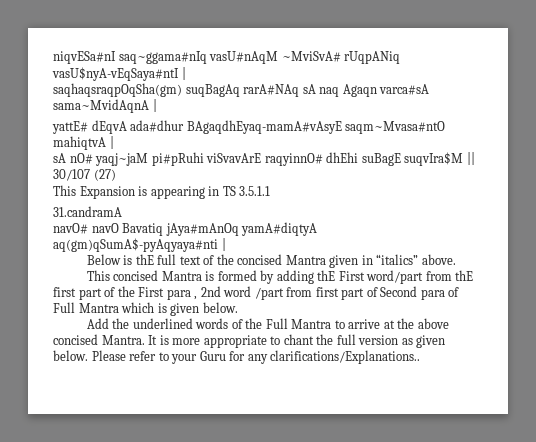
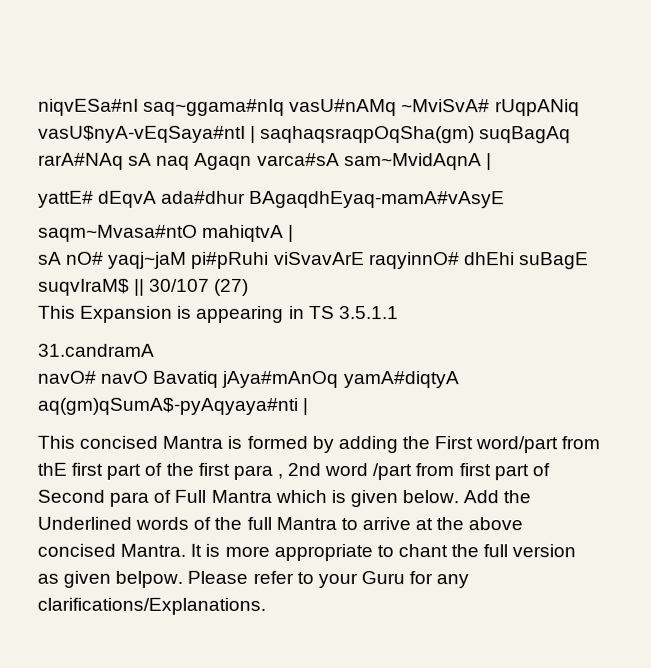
- niqvESa#nI saq~ggama#nIq vasU#nAqM ~MviSvA# rUqpANiq vasU$nyA-vEqSaya#ntI |
- saqhaqsraqpOqSha(gm) suqBagAq rarA#NAq sA naq Agaqn varca#sA sama~MvidAqnA |
+ niqvESa#nI saq~ggama#nIq vasU#nAMq ~MviSvA# rUqpANiq vasU$nyA-vEqSaya#ntI | saqhaqsraqpOqSha(gm) suqBagAq rarA#NAq sA naq Agaqn varca#sA sam~MvidAqnA |
- yattE# dEqvA ada#dhur BAgaqdhEyaq-mamA#vAsyE saqm~Mvasa#ntO mahiqtvA |
+ yattE# dEqvA ada#dhur BAgaqdhEyaq-mamA#vAsyE
+ saqm~Mvasa#ntO mahiqtvA |
- sA nO# yaqj~jaM pi#pRuhi viSvavArE raqyinnO# dhEhi suBagE suqvIra$M || 30/107 (27)
+ sA nO# yaqj~jaM pi#pRuhi viSvavArE raqyinnO# dhEhi suBagE suqvIraM$ || 30/107 (27)
- Below is thE full text of the concised Mantra given in “italics” above.
- This concised Mantra is formed by adding thE First word/part from thE first part of the First para , 2nd word /part from first part of Second para of Full Mantra which is given below.
- Add the underlined words of the Full Mantra to arrive at the above concised Mantra.
+ This concised Mantra is formed by adding the First word/part from thE first part of the first para , 2nd word /part from first part of Second para of Full Mantra which is given below. Add the Underlined words of the full Mantra to arrive at the above concised Mantra.
- It is more appropriate to chant the full version as given below.
+ It is more appropriate to chant the full version as given belpow.
- Please refer to your Guru for any clarifications/Explanations..
+ Please refer to your Guru for any clarifications/Explanations.

